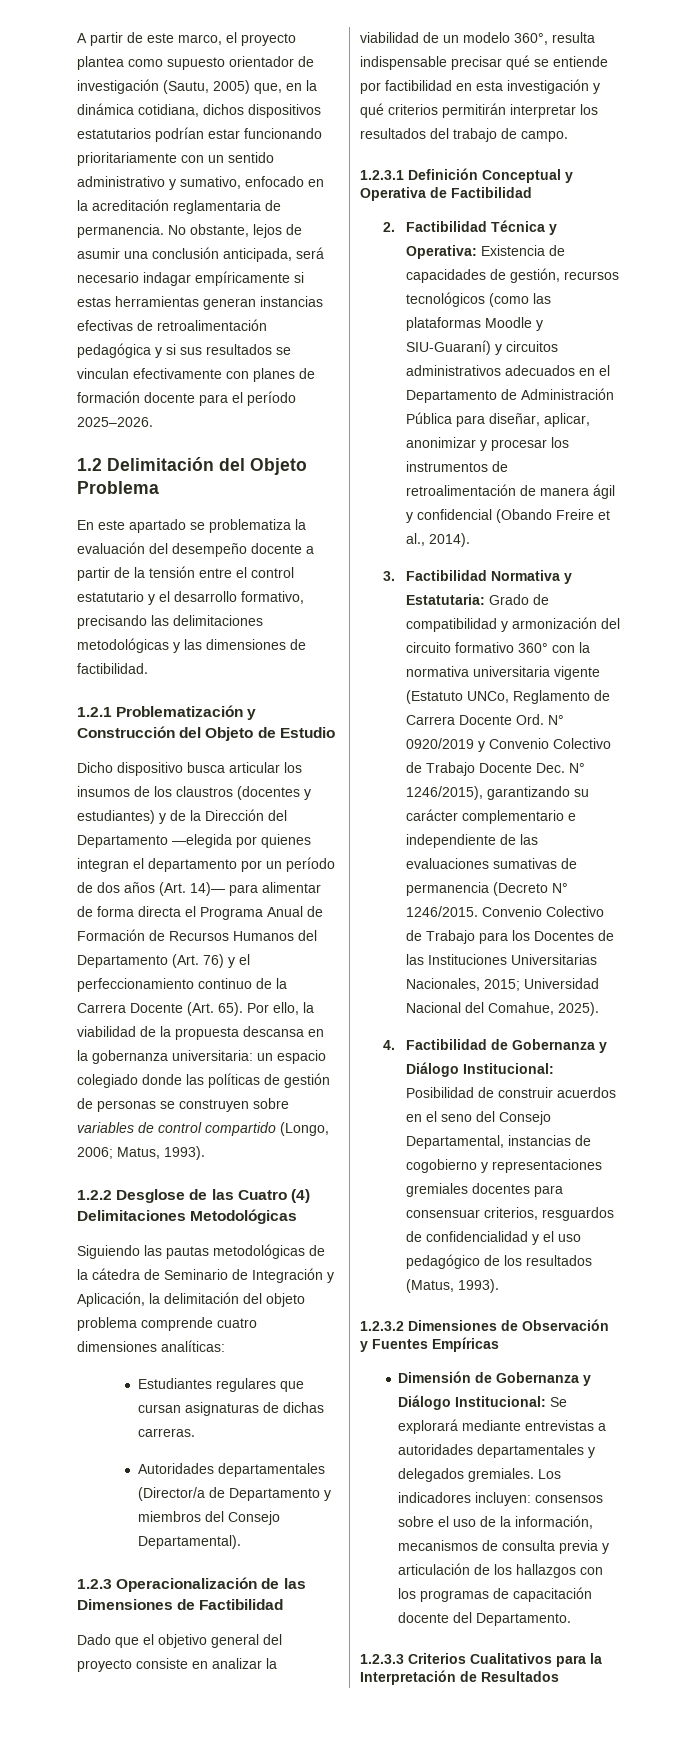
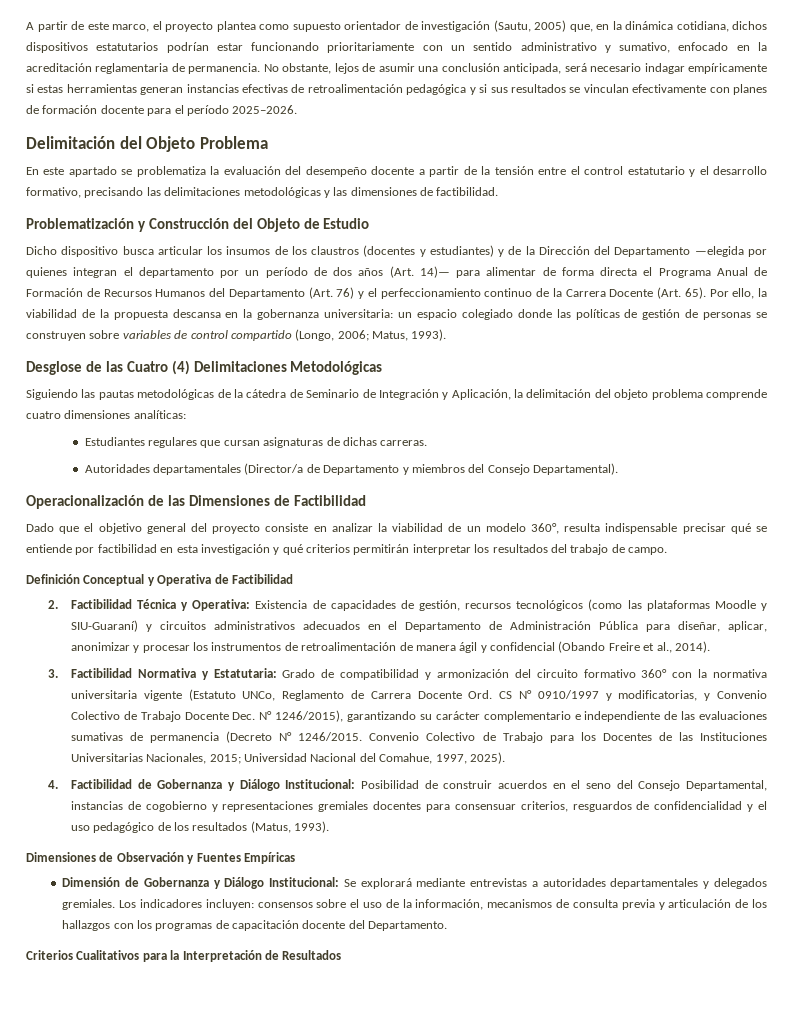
- 1.2 Delimitación del Objeto Problema
+ Delimitación del Objeto Problema
- 1.2.1 Problematización y Construcción del Objeto de Estudio
+ Problematización y Construcción del Objeto de Estudio
- 1.2.2 Desglose de las Cuatro (4) Delimitaciones Metodológicas
+ Desglose de las Cuatro (4) Delimitaciones Metodológicas
- 1.2.3 Operacionalización de las Dimensiones de Factibilidad
+ Operacionalización de las Dimensiones de Factibilidad
- 1.2.3.1 Definición Conceptual y Operativa de Factibilidad
+ Definición Conceptual y Operativa de Factibilidad
- 3. Factibilidad Normativa y Estatutaria: Grado de compatibilidad y armonización del circuito formativo 360° con la normativa universitaria vigente (Estatuto UNCo, Reglamento de Carrera Docente Ord. N° 0920/2019 y Convenio Colectivo de Trabajo Docente Dec. N° 1246/2015), garantizando su carácter complementario e independiente de las evaluaciones sumativas de permanencia (Decreto N° 1246/2015.
+ 3. Factibilidad Normativa y Estatutaria: Grado de compatibilidad y armonización del circuito formativo 360° con la normativa universitaria vigente (Estatuto UNCo, Reglamento de Carrera Docente Ord. CS N° 0910/1997 y modificatorias, y Convenio Colectivo de Trabajo Docente Dec. N° 1246/2015), garantizando su carácter complementario e independiente de las evaluaciones sumativas de permanencia (Decreto N° 1246/2015.
- Convenio Colectivo de Trabajo para los Docentes de las Instituciones Universitarias Nacionales, 2015; Universidad Nacional del Comahue, 2025).
+ Convenio Colectivo de Trabajo para los Docentes de las Instituciones Universitarias Nacionales, 2015; Universidad Nacional del Comahue, 1997, 2025).
- 1.2.3.2 Dimensiones de Observación y Fuentes Empíricas
+ Dimensiones de Observación y Fuentes Empíricas
- 1.2.3.3 Criterios Cualitativos para la Interpretación de Resultados
+ Criterios Cualitativos para la Interpretación de Resultados

